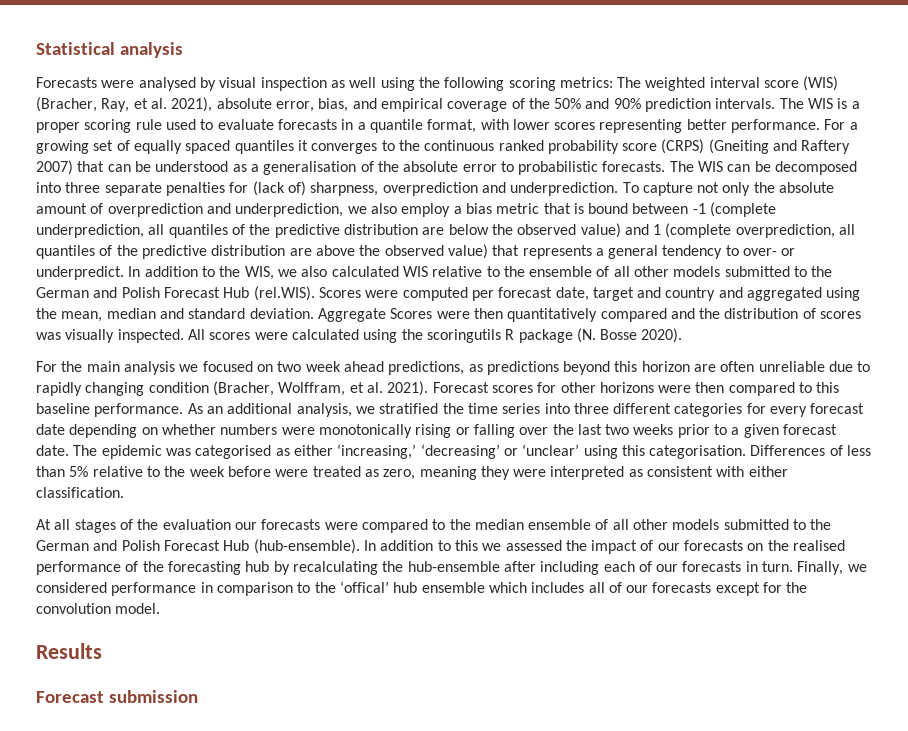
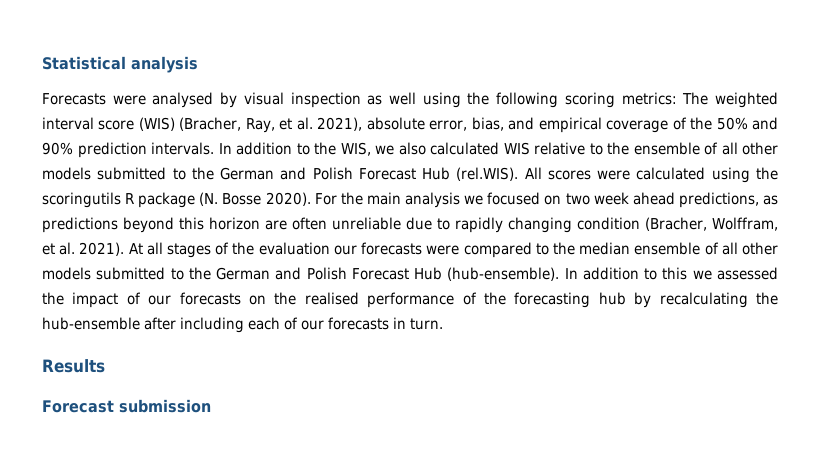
- The WIS is a proper scoring rule used to evaluate forecasts in a quantile format, with lower scores representing better performance. For a growing set of equally spaced quantiles it converges to the continuous ranked probability score (CRPS) (Gneiting and Raftery 2007) that can be understood as a generalisation of the absolute error to probabilistic forecasts. The WIS can be decomposed into three separate penalties for (lack of) sharpness, overprediction and underprediction. To capture not only the absolute amount of overprediction and underprediction, we also employ a bias metric that is bound between -1 (complete underprediction, all quantiles of the predictive distribution are below the observed value) and 1 (complete overprediction, all quantiles of the predictive distribution are above the observed value) that represents a general tendency to over- or underpredict.
- In addition to the WIS, we also calculated WIS relative to the ensemble of all other models submitted to the German and Polish Forecast Hub (rel.WIS). Scores were computed per forecast date, target and country and aggregated using the mean, median and standard deviation. Aggregate Scores were then quantitatively compared and the distribution of scores was visually inspected. All scores were calculated using the scoringutils R package (N. Bosse 2020).
- For the main analysis we focused on two week ahead predictions, as predictions beyond this horizon are often unreliable due to rapidly changing condition (Bracher, Wolffram, et al. 2021). Forecast scores for other horizons were then compared to this baseline performance. As an additional analysis, we stratified the time series into three different categories for every forecast date depending on whether numbers were monotonically rising or falling over the last two weeks prior to a given forecast date. The epidemic was categorised as either ‘increasing,’ ‘decreasing’ or ‘unclear’ using this categorisation. Differences of less than 5% relative to the week before were treated as zero, meaning they were interpreted as consistent with either classification.
- At all stages of the evaluation our forecasts were compared to the median ensemble of all other models submitted to the German and Polish Forecast Hub (hub-ensemble).
+ In addition to the WIS, we also calculated WIS relative to the ensemble of all other models submitted to the German and Polish Forecast Hub (rel.WIS). All scores were calculated using the scoringutils R package (N. Bosse 2020). For the main analysis we focused on two week ahead predictions, as predictions beyond this horizon are often unreliable due to rapidly changing condition (Bracher, Wolffram, et al. 2021). At all stages of the evaluation our forecasts were compared to the median ensemble of all other models submitted to the German and Polish Forecast Hub (hub-ensemble).
- Finally, we considered performance in comparison to the ‘offical’ hub ensemble which includes all of our forecasts except for the convolution model.

